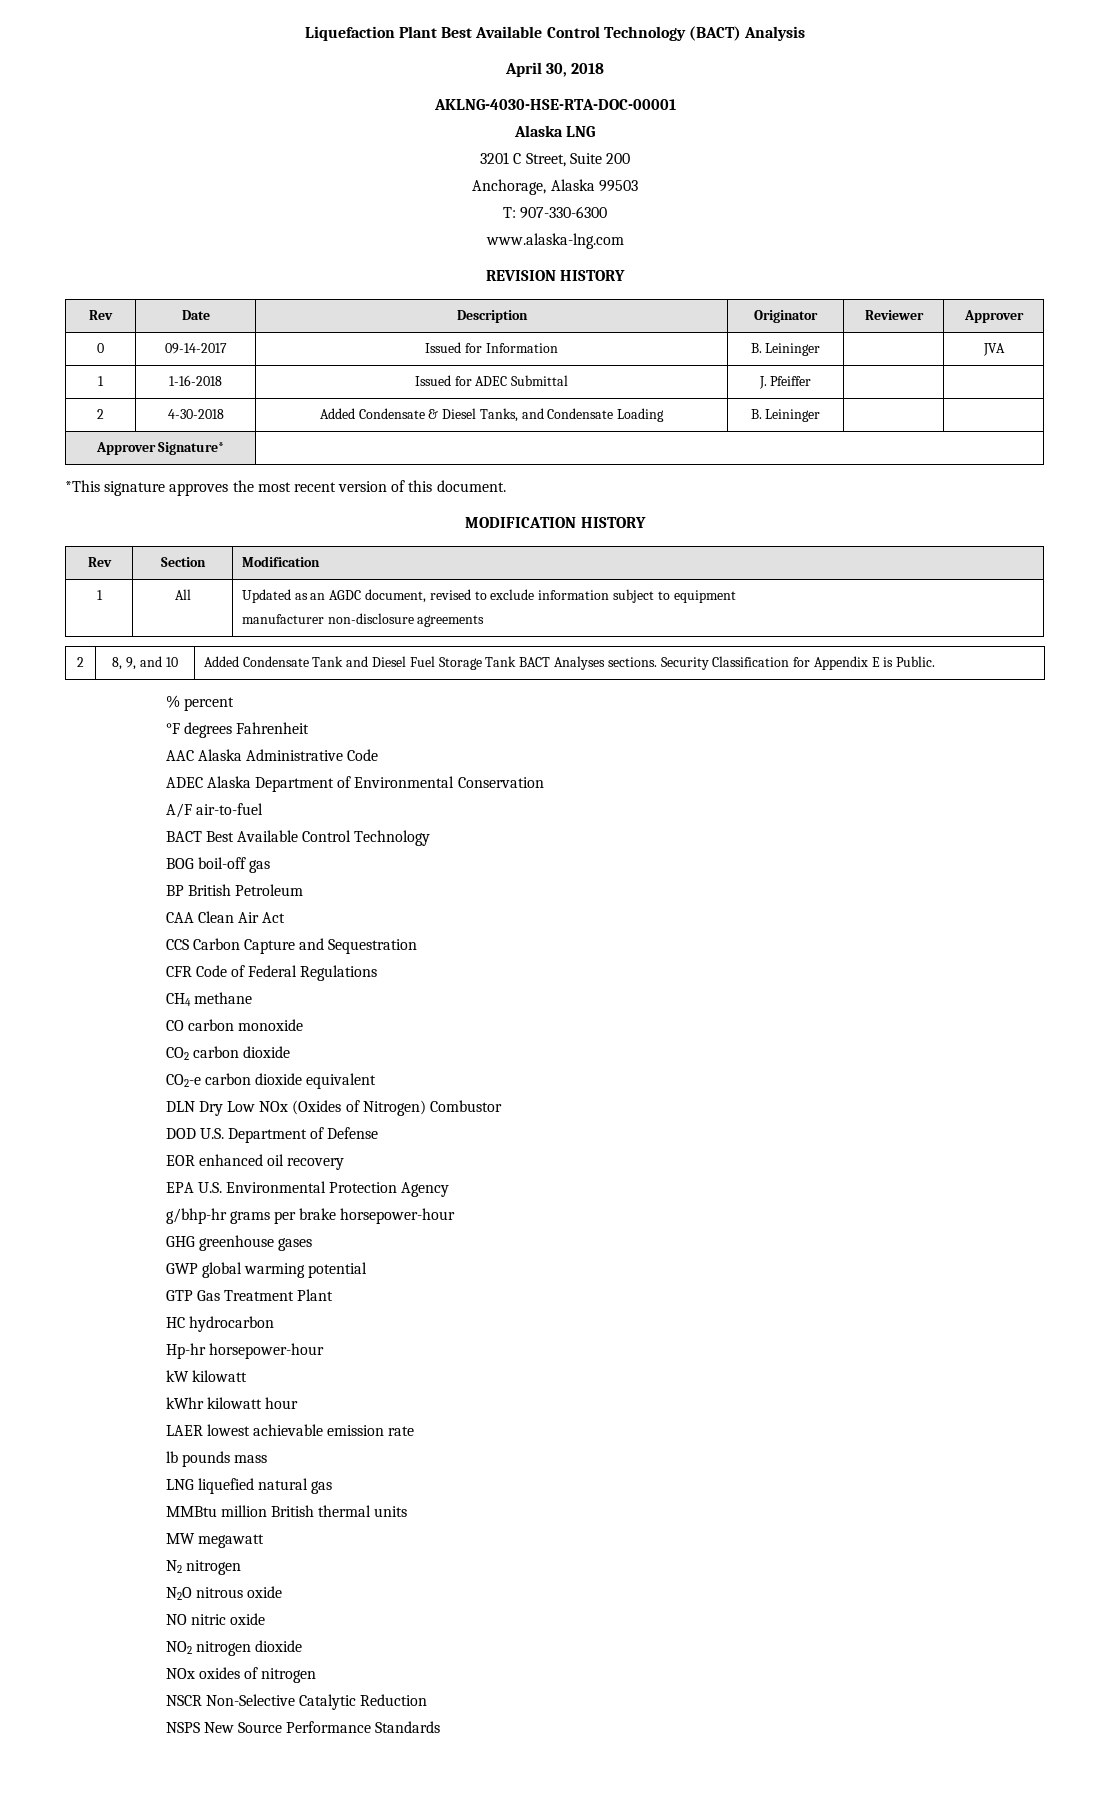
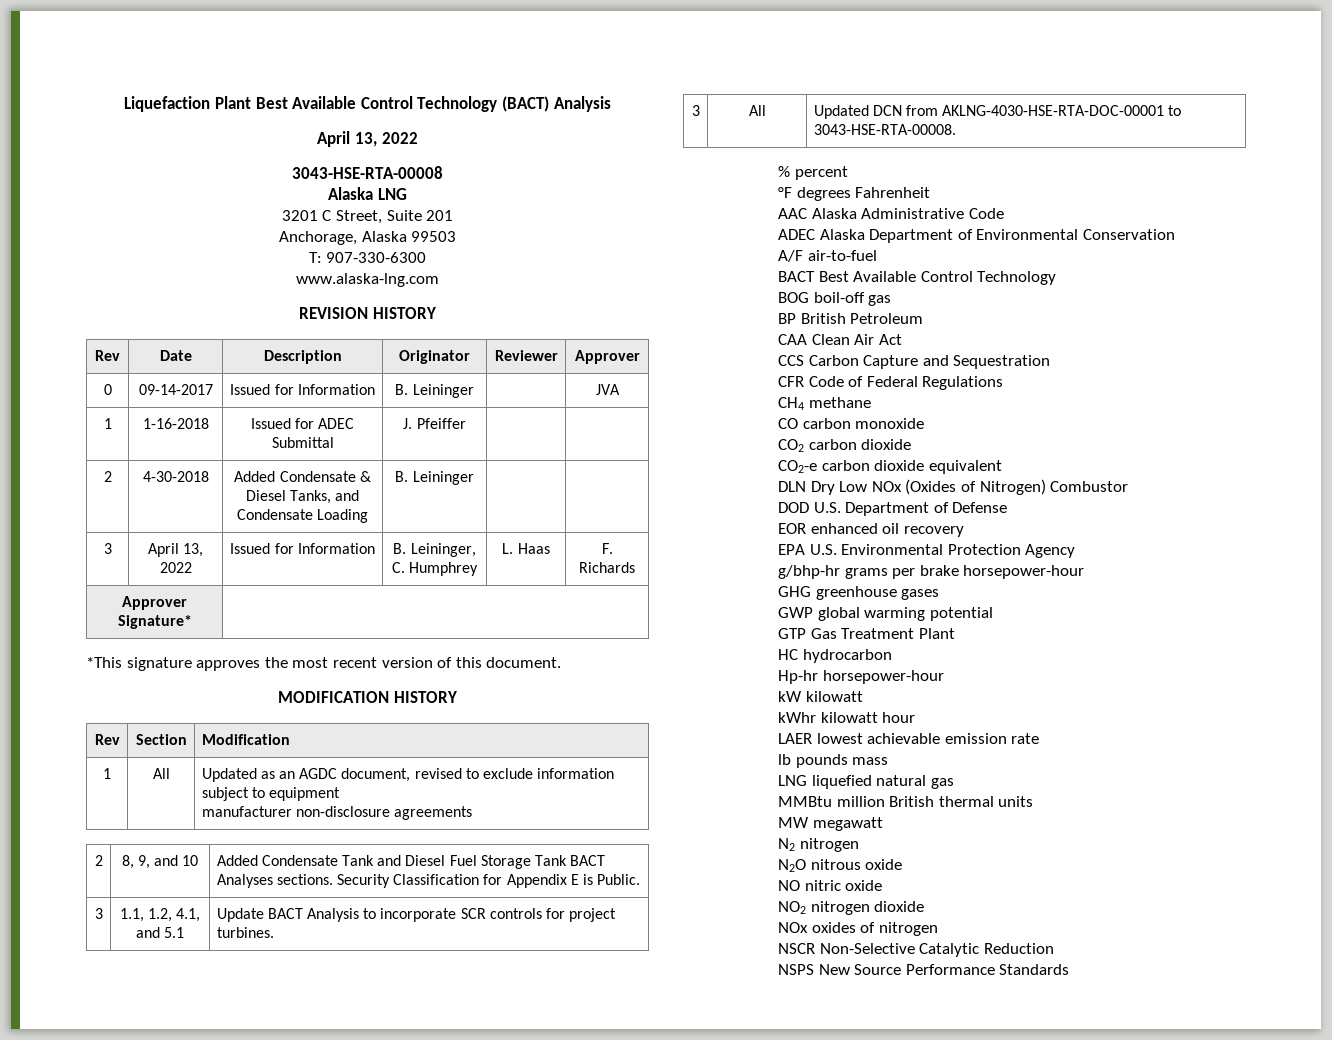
  Liquefaction Plant Best Available Control Technology (BACT) Analysis
- April 30, 2018
- AKLNG-4030-HSE-RTA-DOC-00001
+ April 13, 2022
+ 3043-HSE-RTA-00008
- 3201 C Street, Suite 200
+ 3201 C Street, Suite 201
+ 3 | April 13, 2022 | Issued for Information | B. Leininger, C. Humphrey | L. Haas | F. Richards
+ 3 | 1.1, 1.2, 4.1, and 5.1 | Update BACT Analysis to incorporate SCR controls for project turbines.
+ 3 | All | Updated DCN from AKLNG-4030-HSE-RTA-DOC-00001 to 3043-HSE-RTA-00008.

